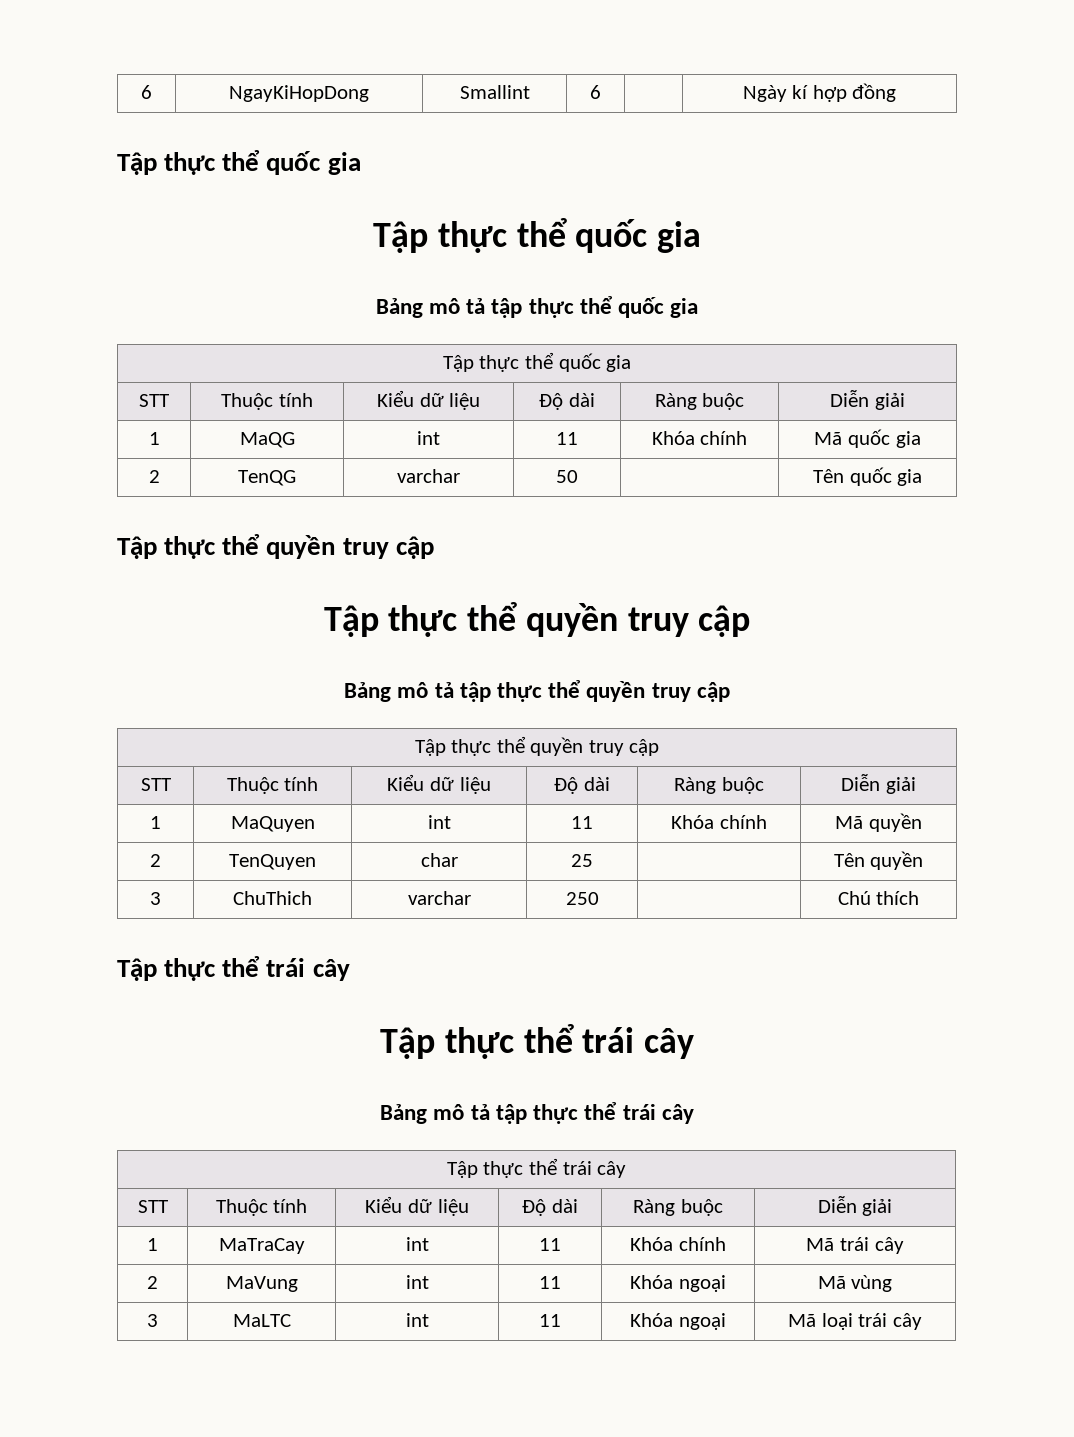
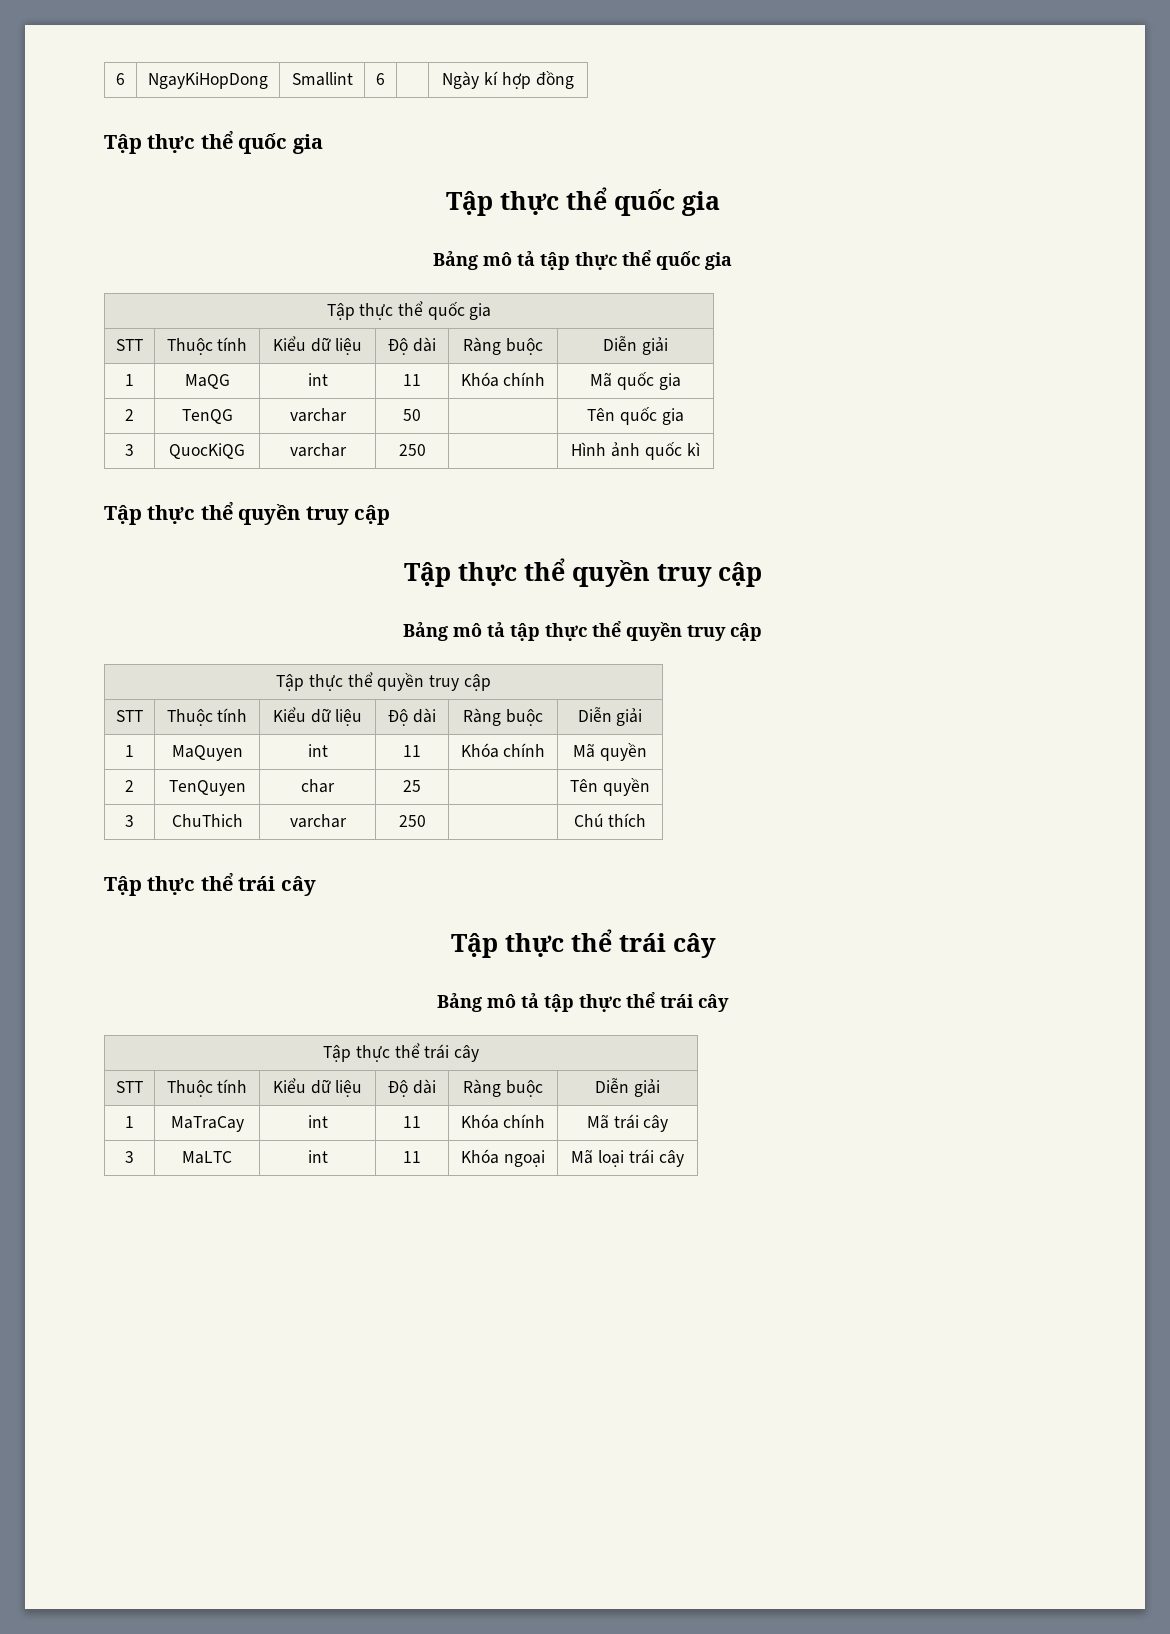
+ 3 | QuocKiQG | varchar | 250 | | Hình ảnh quốc kì
- 2 | MaVung | int | 11 | Khóa ngoại | Mã vùng

